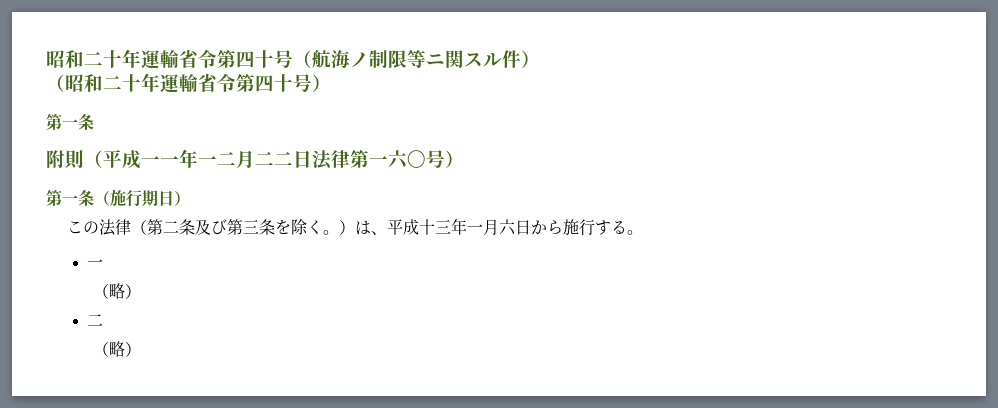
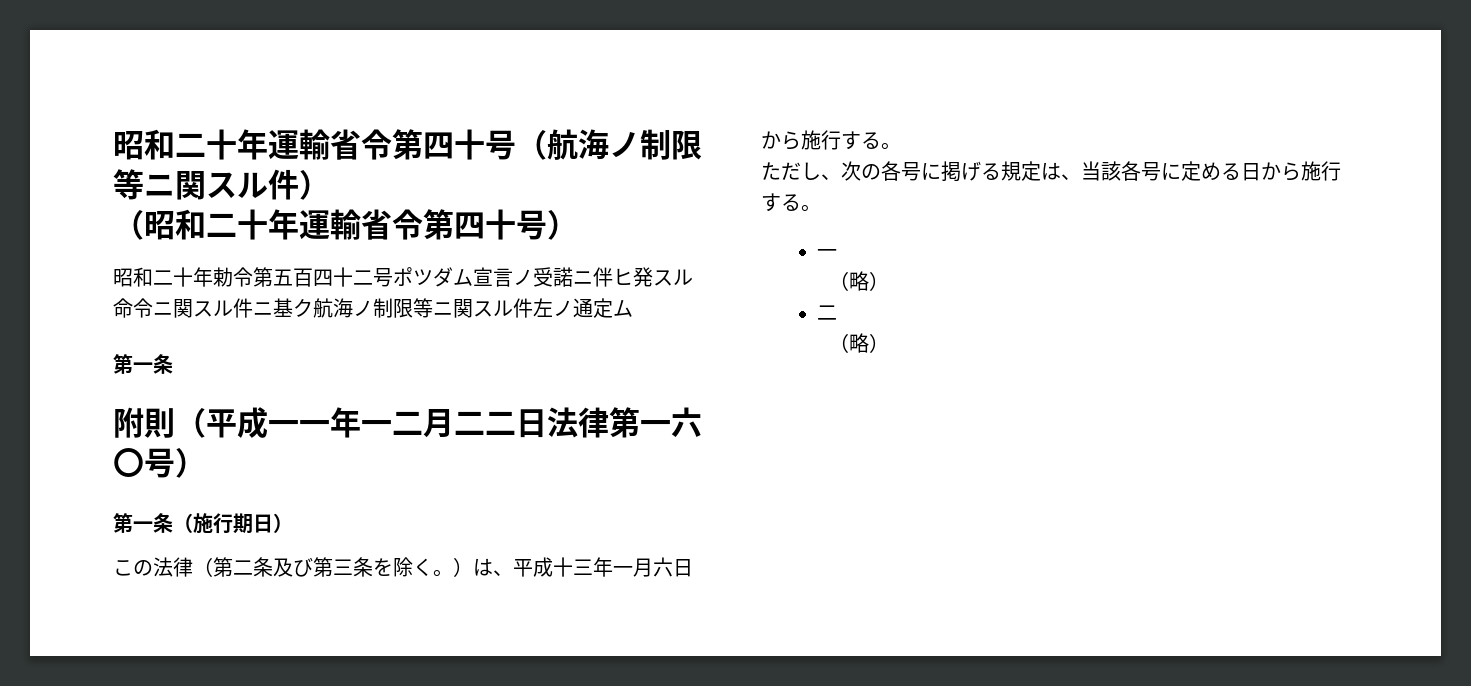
+ 昭和二十年勅令第五百四十二号ポツダム宣言ノ受諾ニ伴ヒ発スル命令ニ関スル件ニ基ク航海ノ制限等ニ関スル件左ノ通定ム
+ ただし、次の各号に掲げる規定は、当該各号に定める日から施行する。

